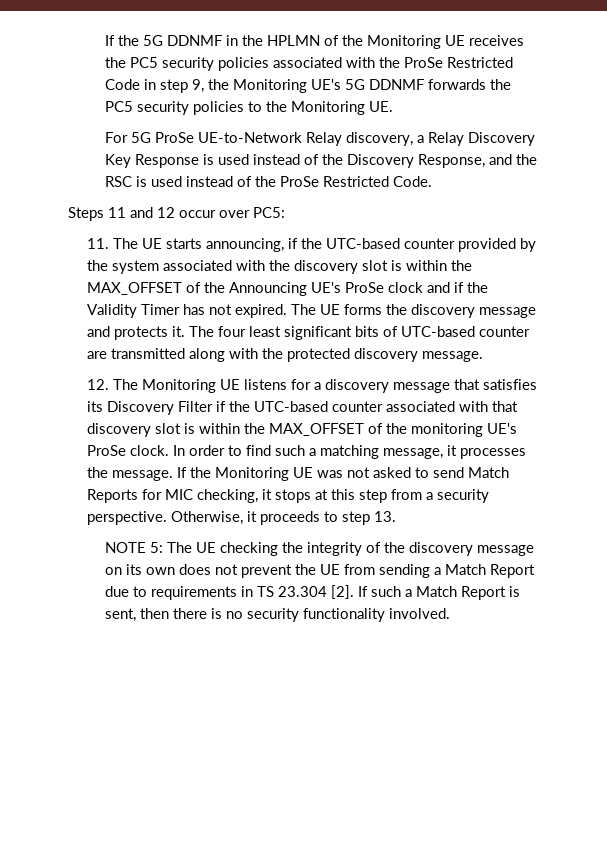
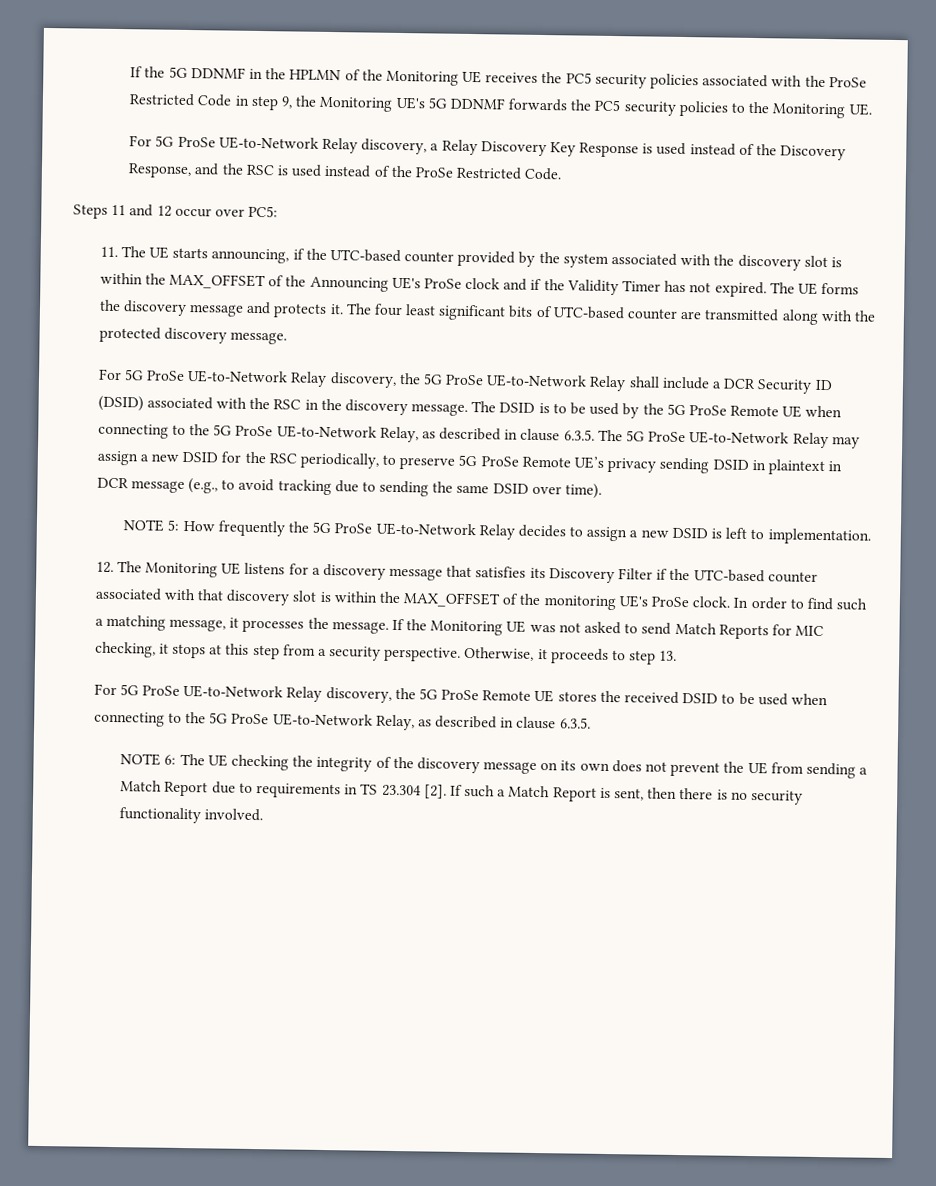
+ For 5G ProSe UE-to-Network Relay discovery, the 5G ProSe UE-to-Network Relay shall include a DCR Security ID (DSID) associated with the RSC in the discovery message. The DSID is to be used by the 5G ProSe Remote UE when connecting to the 5G ProSe UE-to-Network Relay, as described in clause 6.3.5. The 5G ProSe UE-to-Network Relay may assign a new DSID for the RSC periodically, to preserve 5G ProSe Remote UE’s privacy sending DSID in plaintext in DCR message (e.g., to avoid tracking due to sending the same DSID over time).
+ NOTE 5: How frequently the 5G ProSe UE-to-Network Relay decides to assign a new DSID is left to implementation.
- NOTE 5: The UE checking the integrity of the discovery message on its own does not prevent the UE from sending a Match Report due to requirements in TS 23.304 [2].
+ For 5G ProSe UE-to-Network Relay discovery, the 5G ProSe Remote UE stores the received DSID to be used when connecting to the 5G ProSe UE-to-Network Relay, as described in clause 6.3.5.
+ NOTE 6: The UE checking the integrity of the discovery message on its own does not prevent the UE from sending a Match Report due to requirements in TS 23.304 [2].

